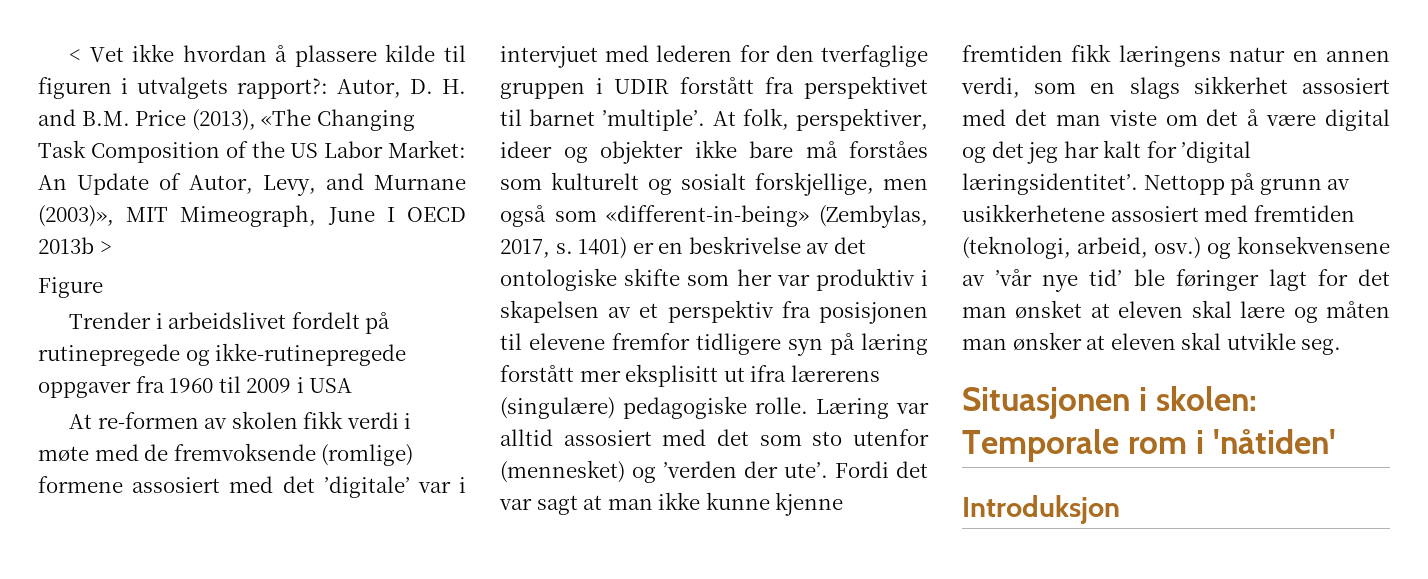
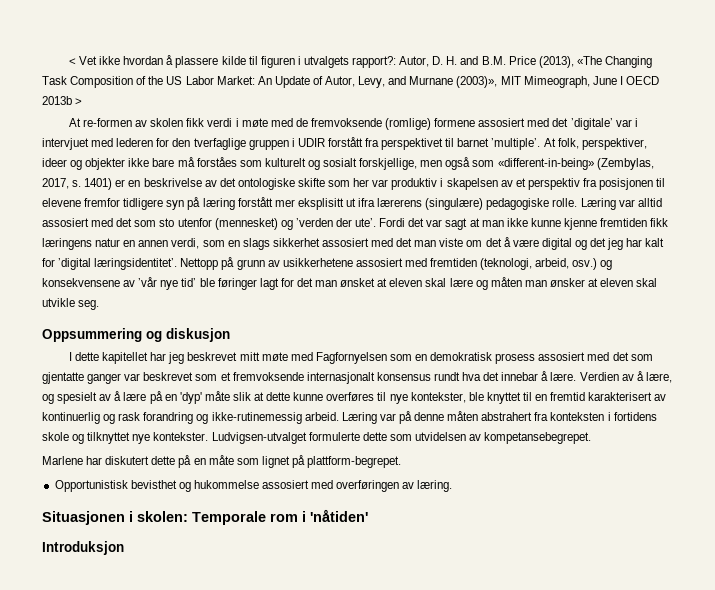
- Figure
- Trender i arbeidslivet fordelt på rutinepregede og ikke-rutinepregede oppgaver fra 1960 til 2009 i USA
+ Oppsummering og diskusjon
+ I dette kapitellet har jeg beskrevet mitt møte med Fagfornyelsen som en demokratisk prosess assosiert med det som gjentatte ganger var beskrevet som et fremvoksende internasjonalt konsensus rundt hva det innebar å lære. Verdien av å lære, og spesielt av å lære på en 'dyp' måte slik at dette kunne overføres til nye kontekster, ble knyttet til en fremtid karakterisert av kontinuerlig og rask forandring og ikke-rutinemessig arbeid. Læring var på denne måten abstrahert fra konteksten i fortidens skole og tilknyttet nye kontekster. Ludvigsen-utvalget formulerte dette som utvidelsen av kompetansebegrepet.
+ Marlene har diskutert dette på en måte som lignet på plattform-begrepet.
+ Opportunistisk bevisthet og hukommelse assosiert med overføringen av læring.

